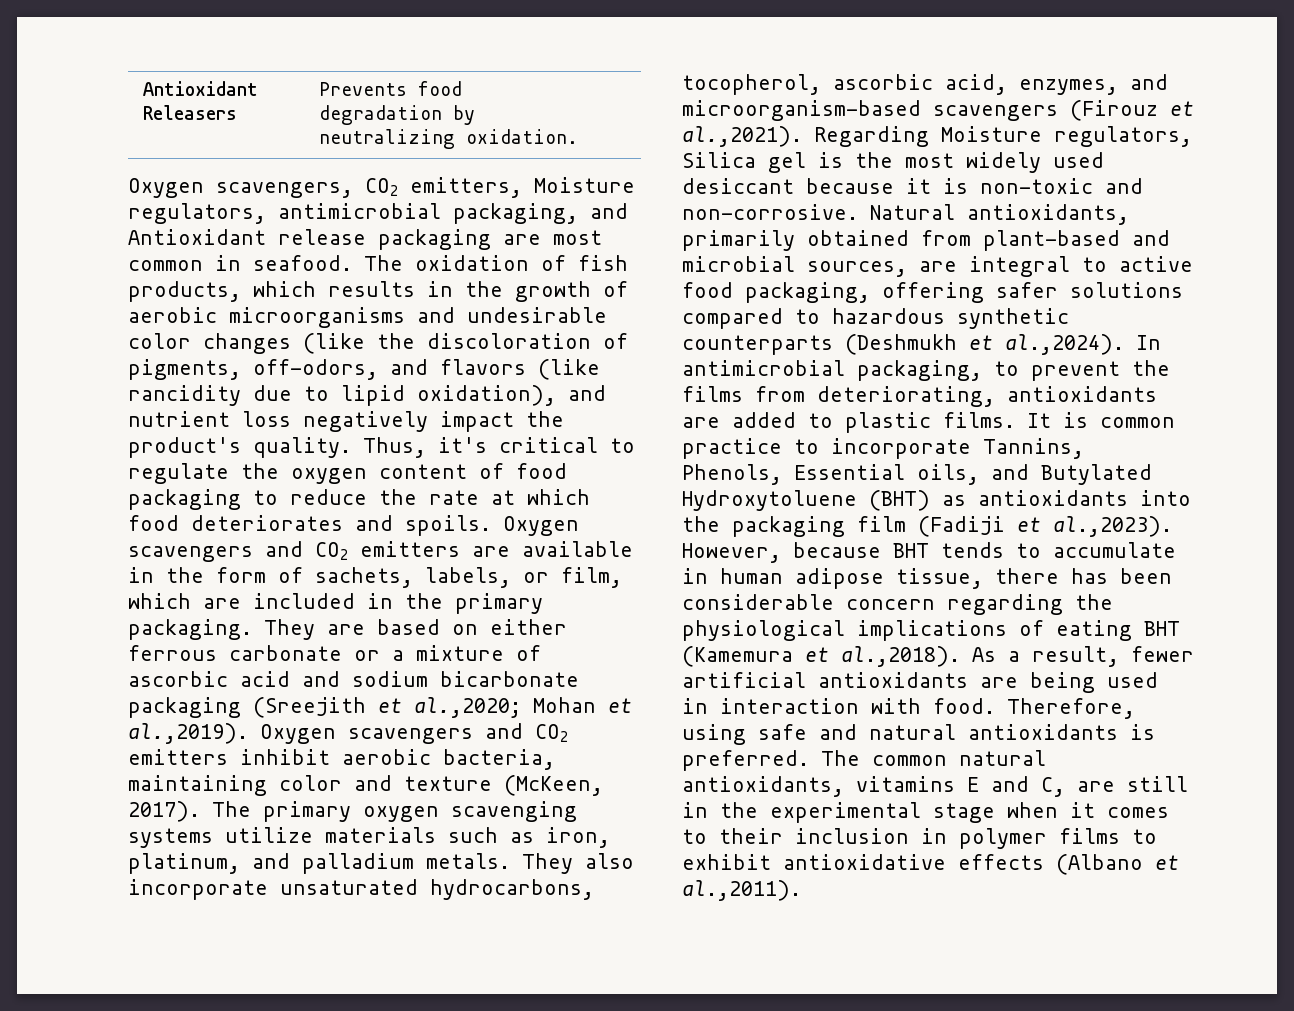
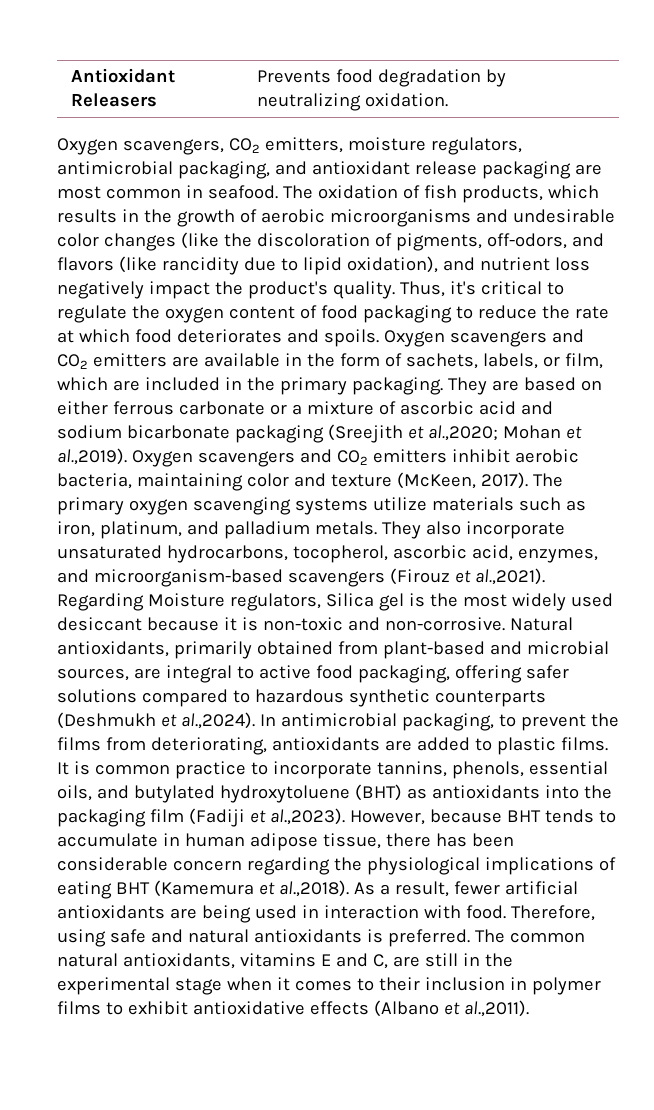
- Oxygen scavengers, CO2 emitters, Moisture regulators, antimicrobial packaging, and Antioxidant release packaging are most common in seafood.
+ Oxygen scavengers, CO2 emitters, moisture regulators, antimicrobial packaging, and antioxidant release packaging are most common in seafood.
- It is common practice to incorporate Tannins, Phenols, Essential oils, and Butylated Hydroxytoluene (BHT) as antioxidants into the packaging film (Fadiji et al.,2023). However, because BHT tends to accumulate in human adipose tissue, there has been considerable concern regarding the physiological implications of eating BHT (Kamemura et al.,2018). As a result, fewer artificial antioxidants are being used in interaction with food.
+ It is common practice to incorporate tannins, phenols, essential oils, and butylated hydroxytoluene (BHT) as antioxidants into the packaging film (Fadiji et al.,2023). However, because BHT tends to accumulate in human adipose tissue, there has been considerable concern regarding the physiological implications of eating BHT (Kamemura et al.,2018). As a result, fewer artificial antioxidants are being used in interaction with food.

